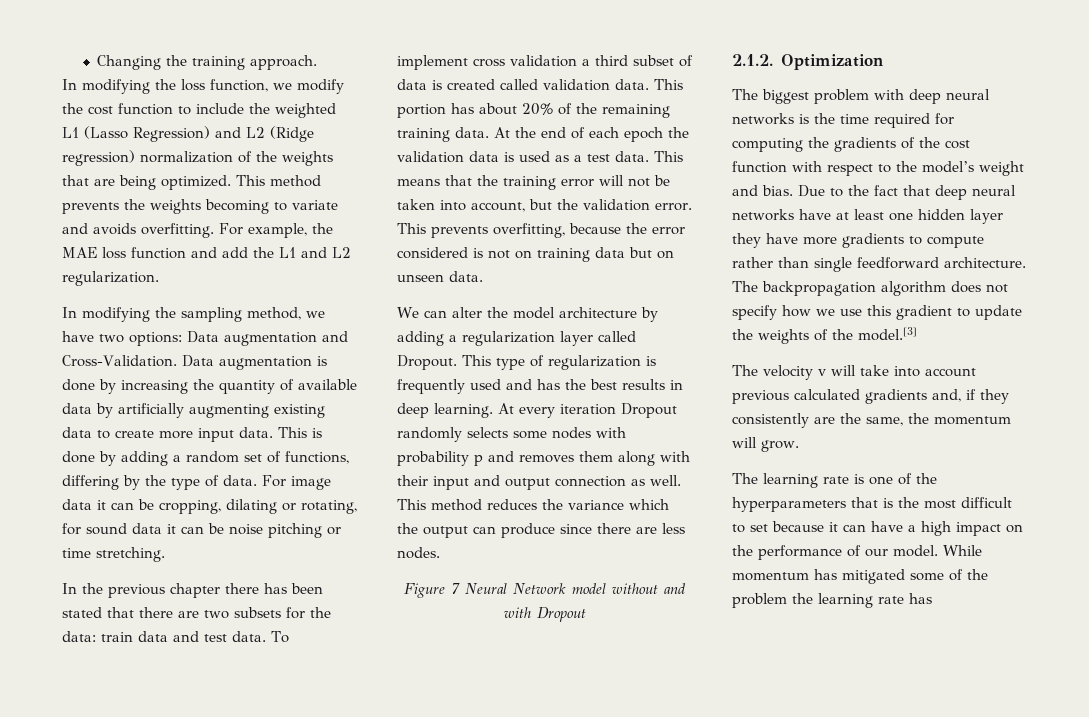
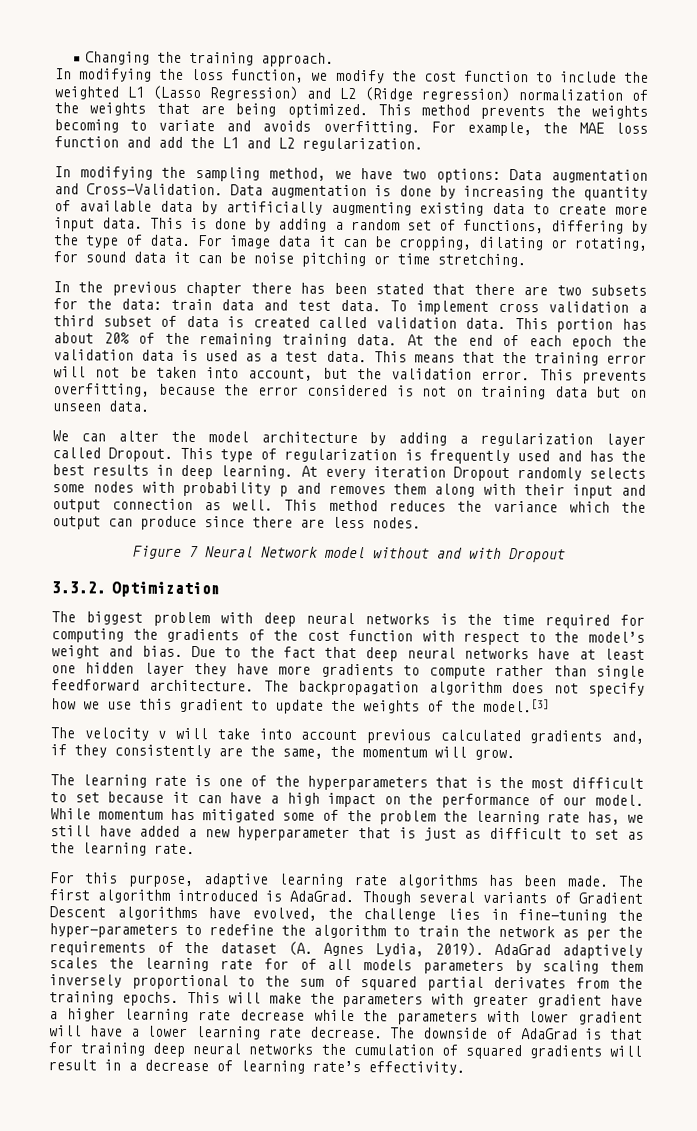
- 2.1.2. Optimization
+ 3.3.2. Optimization
- While momentum has mitigated some of the problem the learning rate has
+ While momentum has mitigated some of the problem the learning rate has, we still have added a new hyperparameter that is just as difficult to set as the learning rate.
+ For this purpose, adaptive learning rate algorithms has been made. The first algorithm introduced is AdaGrad. Though several variants of Gradient Descent algorithms have evolved, the challenge lies in fine-tuning the hyper-parameters to redefine the algorithm to train the network as per the requirements of the dataset (A. Agnes Lydia, 2019). AdaGrad adaptively scales the learning rate for of all models parameters by scaling them inversely proportional to the sum of squared partial derivates from the training epochs. This will make the parameters with greater gradient have a higher learning rate decrease while the parameters with lower gradient will have a lower learning rate decrease. The downside of AdaGrad is that for training deep neural networks the cumulation of squared gradients will result in a decrease of learning rate’s effectivity.

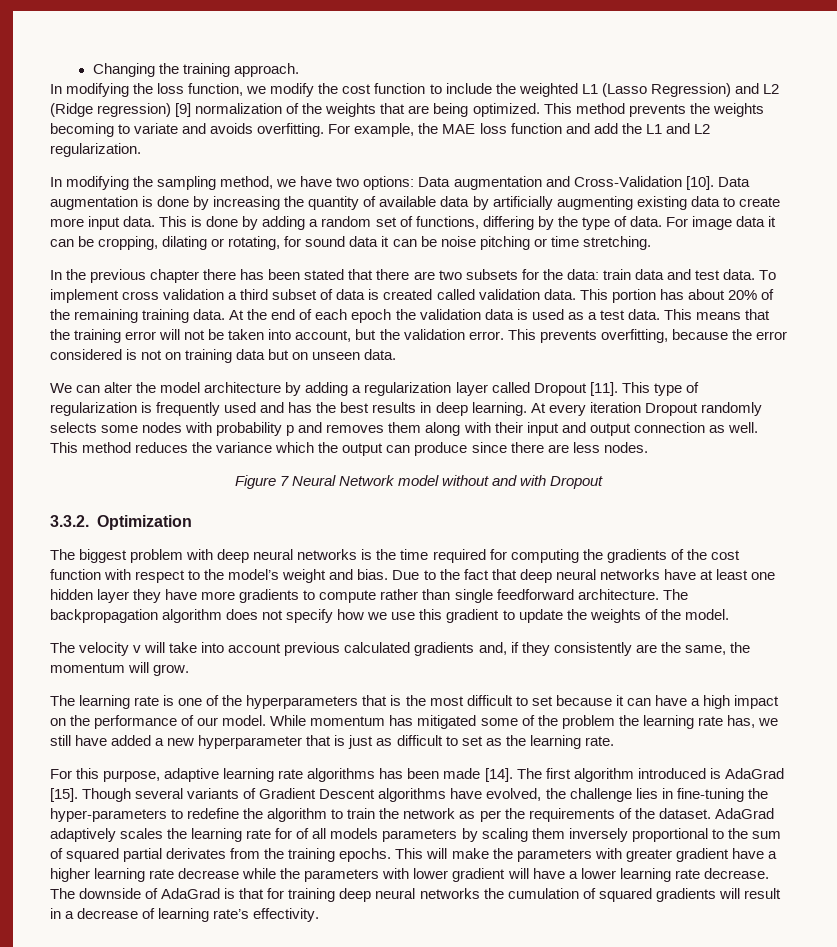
- In modifying the loss function, we modify the cost function to include the weighted L1 (Lasso Regression) and L2 (Ridge regression) normalization of the weights that are being optimized.
+ In modifying the loss function, we modify the cost function to include the weighted L1 (Lasso Regression) and L2 (Ridge regression) [9] normalization of the weights that are being optimized.
- In modifying the sampling method, we have two options: Data augmentation and Cross-Validation.
+ In modifying the sampling method, we have two options: Data augmentation and Cross-Validation [10].
- We can alter the model architecture by adding a regularization layer called Dropout.
+ We can alter the model architecture by adding a regularization layer called Dropout [11].
- The backpropagation algorithm does not specify how we use this gradient to update the weights of the model.[3]
+ The backpropagation algorithm does not specify how we use this gradient to update the weights of the model.
- For this purpose, adaptive learning rate algorithms has been made.
+ For this purpose, adaptive learning rate algorithms has been made [14].
- The first algorithm introduced is AdaGrad.
+ The first algorithm introduced is AdaGrad [15].
- Though several variants of Gradient Descent algorithms have evolved, the challenge lies in fine-tuning the hyper-parameters to redefine the algorithm to train the network as per the requirements of the dataset (A. Agnes Lydia, 2019).
+ Though several variants of Gradient Descent algorithms have evolved, the challenge lies in fine-tuning the hyper-parameters to redefine the algorithm to train the network as per the requirements of the dataset.

